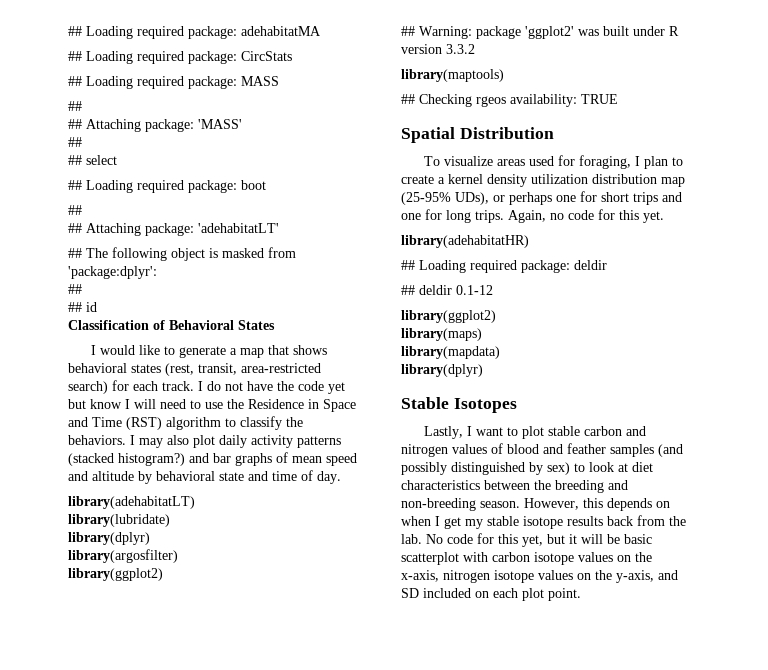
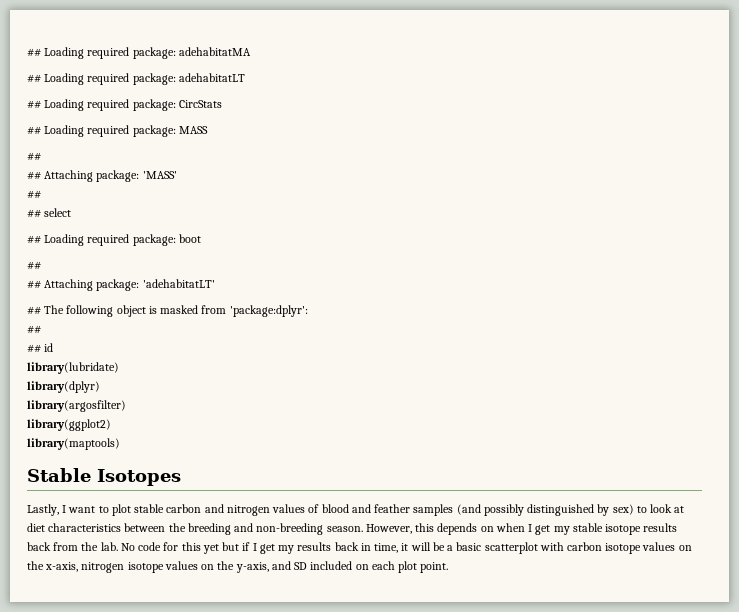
+ ## Loading required package: adehabitatLT
- Classification of Behavioral States
- I would like to generate a map that shows behavioral states (rest, transit, area-restricted search) for each track. I do not have the code yet but know I will need to use the Residence in Space and Time (RST) algorithm to classify the behaviors. I may also plot daily activity patterns (stacked histogram?) and bar graphs of mean speed and altitude by behavioral state and time of day.
- library(adehabitatLT)
  library(lubridate)
  library(dplyr)
  library(argosfilter)
  library(ggplot2)
- ## Warning: package 'ggplot2' was built under R version 3.3.2
  library(maptools)
- ## Checking rgeos availability: TRUE
- Spatial Distribution
- To visualize areas used for foraging, I plan to create a kernel density utilization distribution map (25-95% UDs), or perhaps one for short trips and one for long trips. Again, no code for this yet.
- library(adehabitatHR)
- ## Loading required package: deldir
- ## deldir 0.1-12
- library(ggplot2)
- library(maps)
- library(mapdata)
- library(dplyr)
- No code for this yet, but it will be basic scatterplot with carbon isotope values on the x-axis, nitrogen isotope values on the y-axis, and SD included on each plot point.
+ No code for this yet but if I get my results back in time, it will be a basic scatterplot with carbon isotope values on the x-axis, nitrogen isotope values on the y-axis, and SD included on each plot point.

